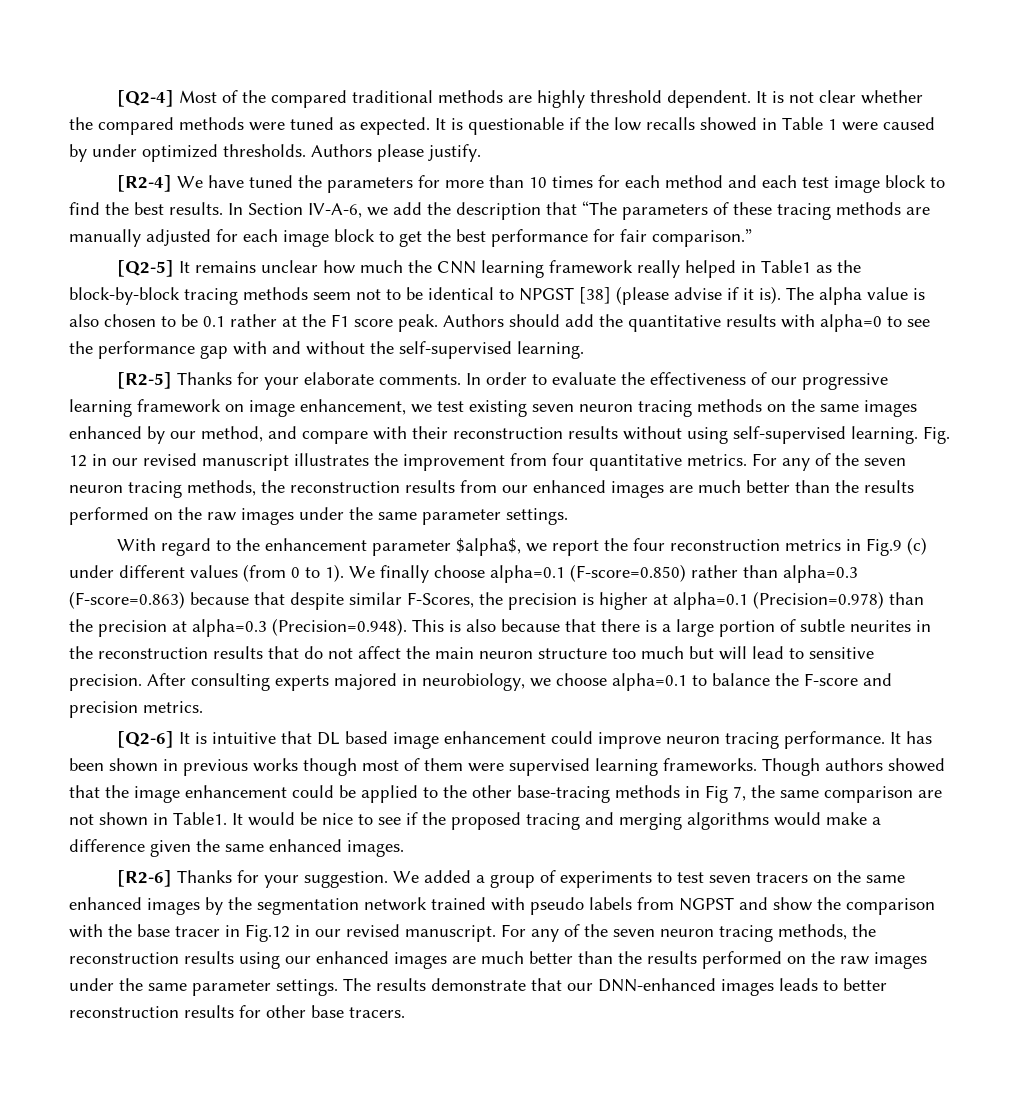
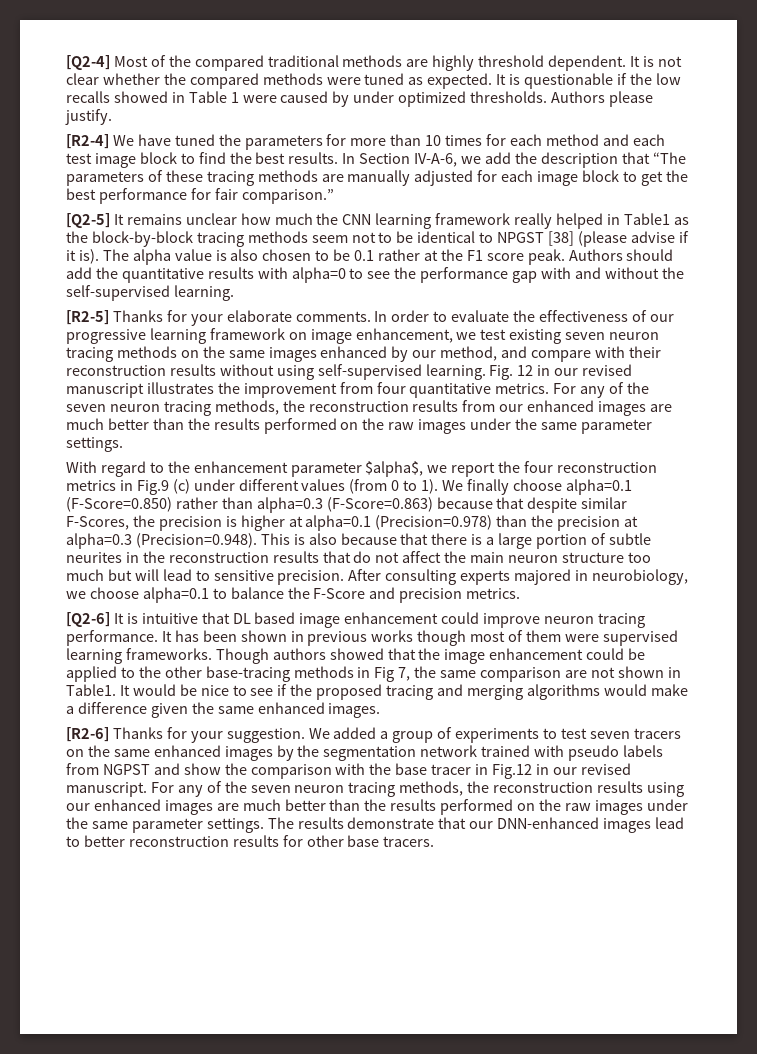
- We finally choose alpha=0.1 (F-score=0.850) rather than alpha=0.3 (F-score=0.863) because that despite similar F-Scores, the precision is higher at alpha=0.1 (Precision=0.978) than the precision at alpha=0.3 (Precision=0.948). This is also because that there is a large portion of subtle neurites in the reconstruction results that do not affect the main neuron structure too much but will lead to sensitive precision.
+ We finally choose alpha=0.1 (F-Score=0.850) rather than alpha=0.3 (F-Score=0.863) because that despite similar F-Scores, the precision is higher at alpha=0.1 (Precision=0.978) than the precision at alpha=0.3 (Precision=0.948). This is also because that there is a large portion of subtle neurites in the reconstruction results that do not affect the main neuron structure too much but will lead to sensitive precision.
- After consulting experts majored in neurobiology, we choose alpha=0.1 to balance the F-score and precision metrics.
+ After consulting experts majored in neurobiology, we choose alpha=0.1 to balance the F-Score and precision metrics.
- The results demonstrate that our DNN-enhanced images leads to better reconstruction results for other base tracers.
+ The results demonstrate that our DNN-enhanced images lead to better reconstruction results for other base tracers.

